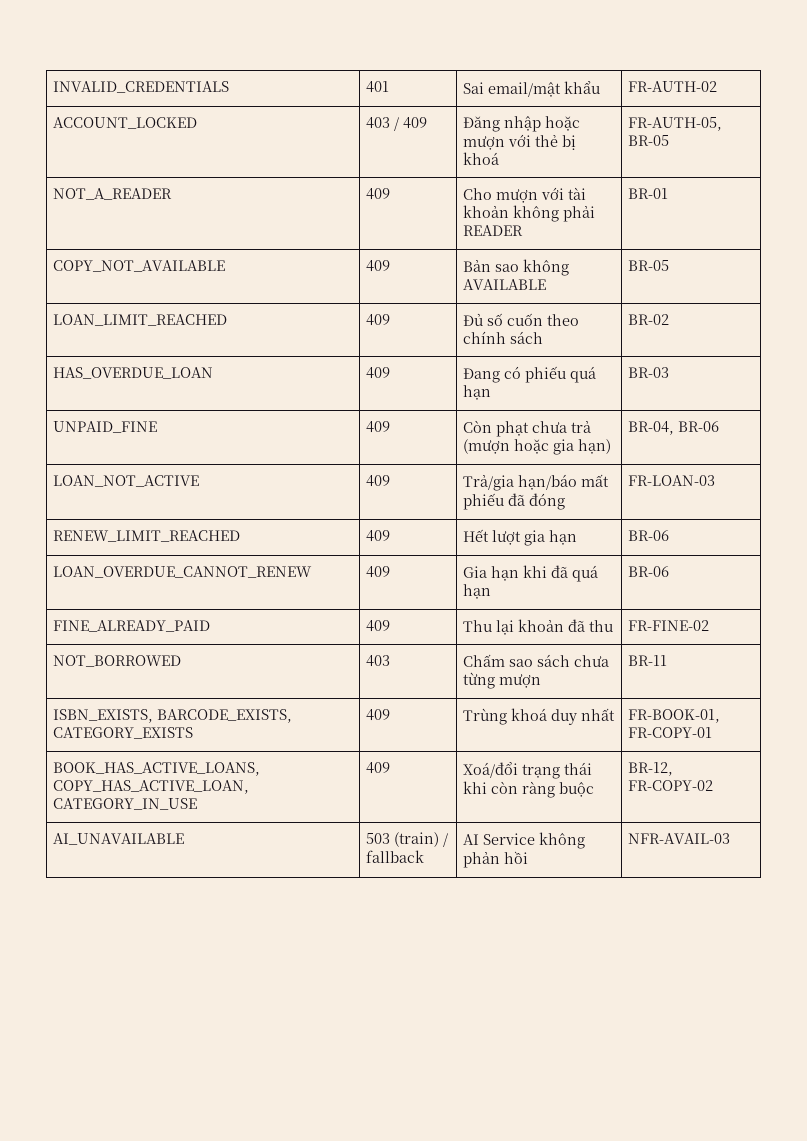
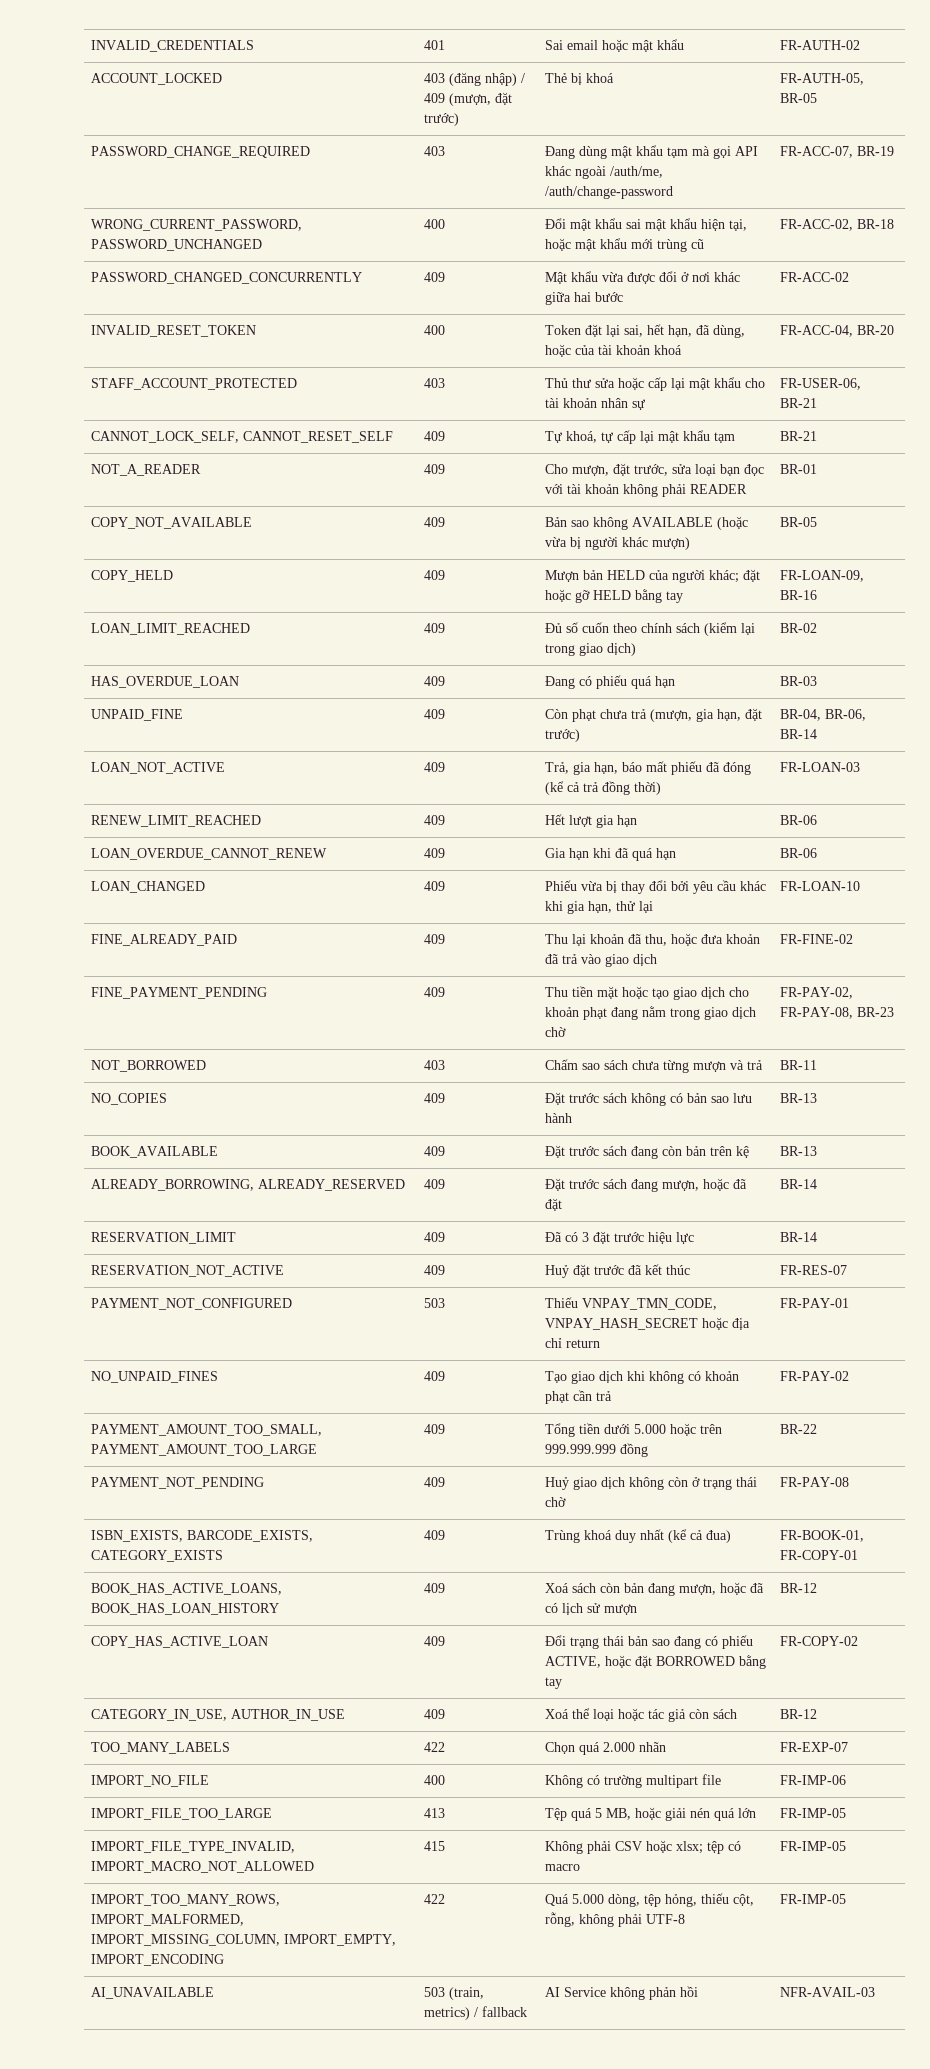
- INVALID_CREDENTIALS | 401 | Sai email/mật khẩu | FR-AUTH-02
+ INVALID_CREDENTIALS | 401 | Sai email hoặc mật khẩu | FR-AUTH-02
- ACCOUNT_LOCKED | 403 / 409 | Đăng nhập hoặc mượn với thẻ bị khoá | FR-AUTH-05, BR-05
- NOT_A_READER | 409 | Cho mượn với tài khoản không phải READER | BR-01
+ ACCOUNT_LOCKED | 403 (đăng nhập) / 409 (mượn, đặt trước) | Thẻ bị khoá | FR-AUTH-05, BR-05
+ PASSWORD_CHANGE_REQUIRED | 403 | Đang dùng mật khẩu tạm mà gọi API khác ngoài /auth/me, /auth/change-password | FR-ACC-07, BR-19
+ WRONG_CURRENT_PASSWORD, PASSWORD_UNCHANGED | 400 | Đổi mật khẩu sai mật khẩu hiện tại, hoặc mật khẩu mới trùng cũ | FR-ACC-02, BR-18
+ PASSWORD_CHANGED_CONCURRENTLY | 409 | Mật khẩu vừa được đổi ở nơi khác giữa hai bước | FR-ACC-02
+ INVALID_RESET_TOKEN | 400 | Token đặt lại sai, hết hạn, đã dùng, hoặc của tài khoản khoá | FR-ACC-04, BR-20
+ STAFF_ACCOUNT_PROTECTED | 403 | Thủ thư sửa hoặc cấp lại mật khẩu cho tài khoản nhân sự | FR-USER-06, BR-21
+ CANNOT_LOCK_SELF, CANNOT_RESET_SELF | 409 | Tự khoá, tự cấp lại mật khẩu tạm | BR-21
+ NOT_A_READER | 409 | Cho mượn, đặt trước, sửa loại bạn đọc với tài khoản không phải READER | BR-01
- COPY_NOT_AVAILABLE | 409 | Bản sao không AVAILABLE | BR-05
+ COPY_NOT_AVAILABLE | 409 | Bản sao không AVAILABLE (hoặc vừa bị người khác mượn) | BR-05
+ COPY_HELD | 409 | Mượn bản HELD của người khác; đặt hoặc gỡ HELD bằng tay | FR-LOAN-09, BR-16
- LOAN_LIMIT_REACHED | 409 | Đủ số cuốn theo chính sách | BR-02
+ LOAN_LIMIT_REACHED | 409 | Đủ số cuốn theo chính sách (kiểm lại trong giao dịch) | BR-02
- UNPAID_FINE | 409 | Còn phạt chưa trả (mượn hoặc gia hạn) | BR-04, BR-06
+ UNPAID_FINE | 409 | Còn phạt chưa trả (mượn, gia hạn, đặt trước) | BR-04, BR-06, BR-14
- LOAN_NOT_ACTIVE | 409 | Trả/gia hạn/báo mất phiếu đã đóng | FR-LOAN-03
+ LOAN_NOT_ACTIVE | 409 | Trả, gia hạn, báo mất phiếu đã đóng (kể cả trả đồng thời) | FR-LOAN-03
+ LOAN_CHANGED | 409 | Phiếu vừa bị thay đổi bởi yêu cầu khác khi gia hạn, thử lại | FR-LOAN-10
- FINE_ALREADY_PAID | 409 | Thu lại khoản đã thu | FR-FINE-02
+ FINE_ALREADY_PAID | 409 | Thu lại khoản đã thu, hoặc đưa khoản đã trả vào giao dịch | FR-FINE-02
+ FINE_PAYMENT_PENDING | 409 | Thu tiền mặt hoặc tạo giao dịch cho khoản phạt đang nằm trong giao dịch chờ | FR-PAY-02, FR-PAY-08, BR-23
- NOT_BORROWED | 403 | Chấm sao sách chưa từng mượn | BR-11
+ NOT_BORROWED | 403 | Chấm sao sách chưa từng mượn và trả | BR-11
+ NO_COPIES | 409 | Đặt trước sách không có bản sao lưu hành | BR-13
+ BOOK_AVAILABLE | 409 | Đặt trước sách đang còn bản trên kệ | BR-13
+ ALREADY_BORROWING, ALREADY_RESERVED | 409 | Đặt trước sách đang mượn, hoặc đã đặt | BR-14
+ RESERVATION_LIMIT | 409 | Đã có 3 đặt trước hiệu lực | BR-14
+ RESERVATION_NOT_ACTIVE | 409 | Huỷ đặt trước đã kết thúc | FR-RES-07
+ PAYMENT_NOT_CONFIGURED | 503 | Thiếu VNPAY_TMN_CODE, VNPAY_HASH_SECRET hoặc địa chỉ return | FR-PAY-01
+ NO_UNPAID_FINES | 409 | Tạo giao dịch khi không có khoản phạt cần trả | FR-PAY-02
+ PAYMENT_AMOUNT_TOO_SMALL, PAYMENT_AMOUNT_TOO_LARGE | 409 | Tổng tiền dưới 5.000 hoặc trên 999.999.999 đồng | BR-22
+ PAYMENT_NOT_PENDING | 409 | Huỷ giao dịch không còn ở trạng thái chờ | FR-PAY-08
- ISBN_EXISTS, BARCODE_EXISTS, CATEGORY_EXISTS | 409 | Trùng khoá duy nhất | FR-BOOK-01, FR-COPY-01
+ ISBN_EXISTS, BARCODE_EXISTS, CATEGORY_EXISTS | 409 | Trùng khoá duy nhất (kể cả đua) | FR-BOOK-01, FR-COPY-01
- BOOK_HAS_ACTIVE_LOANS, COPY_HAS_ACTIVE_LOAN, CATEGORY_IN_USE | 409 | Xoá/đổi trạng thái khi còn ràng buộc | BR-12, FR-COPY-02
+ BOOK_HAS_ACTIVE_LOANS, BOOK_HAS_LOAN_HISTORY | 409 | Xoá sách còn bản đang mượn, hoặc đã có lịch sử mượn | BR-12
+ COPY_HAS_ACTIVE_LOAN | 409 | Đổi trạng thái bản sao đang có phiếu ACTIVE, hoặc đặt BORROWED bằng tay | FR-COPY-02
+ CATEGORY_IN_USE, AUTHOR_IN_USE | 409 | Xoá thể loại hoặc tác giả còn sách | BR-12
+ TOO_MANY_LABELS | 422 | Chọn quá 2.000 nhãn | FR-EXP-07
+ IMPORT_NO_FILE | 400 | Không có trường multipart file | FR-IMP-06
+ IMPORT_FILE_TOO_LARGE | 413 | Tệp quá 5 MB, hoặc giải nén quá lớn | FR-IMP-05
+ IMPORT_FILE_TYPE_INVALID, IMPORT_MACRO_NOT_ALLOWED | 415 | Không phải CSV hoặc xlsx; tệp có macro | FR-IMP-05
+ IMPORT_TOO_MANY_ROWS, IMPORT_MALFORMED, IMPORT_MISSING_COLUMN, IMPORT_EMPTY, IMPORT_ENCODING | 422 | Quá 5.000 dòng, tệp hỏng, thiếu cột, rỗng, không phải UTF-8 | FR-IMP-05
- AI_UNAVAILABLE | 503 (train) / fallback | AI Service không phản hồi | NFR-AVAIL-03
+ AI_UNAVAILABLE | 503 (train, metrics) / fallback | AI Service không phản hồi | NFR-AVAIL-03

